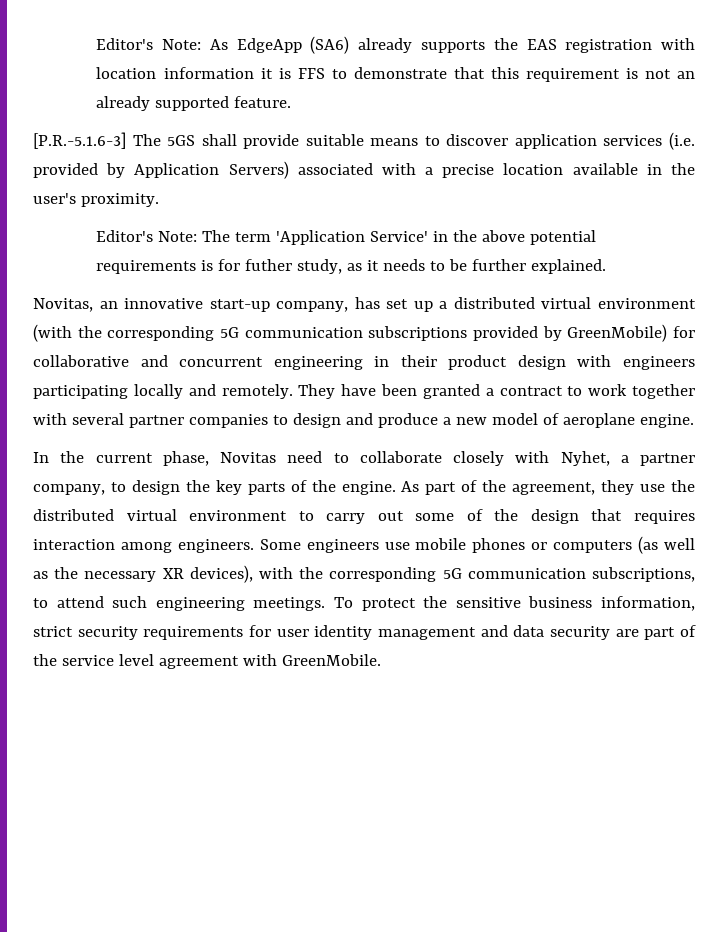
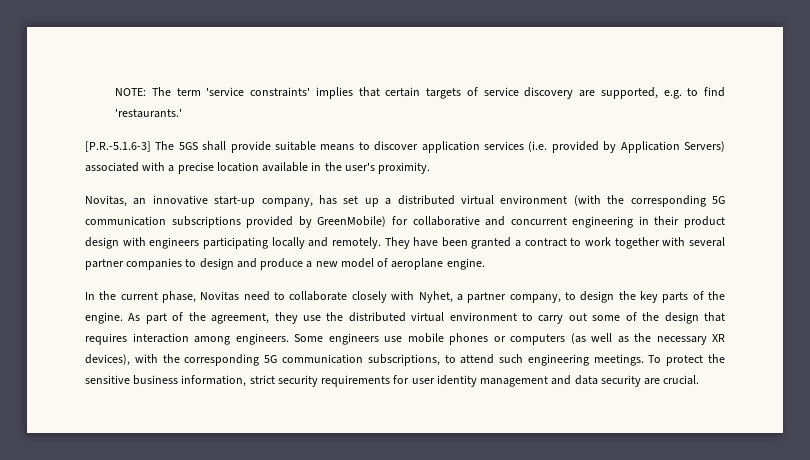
- Editor's Note: As EdgeApp (SA6) already supports the EAS registration with location information it is FFS to demonstrate that this requirement is not an already supported feature.
+ NOTE: The term 'service constraints' implies that certain targets of service discovery are supported, e.g. to find 'restaurants.'
- Editor's Note: The term 'Application Service' in the above potential requirements is for futher study, as it needs to be further explained.
- To protect the sensitive business information, strict security requirements for user identity management and data security are part of the service level agreement with GreenMobile.
+ To protect the sensitive business information, strict security requirements for user identity management and data security are crucial.

